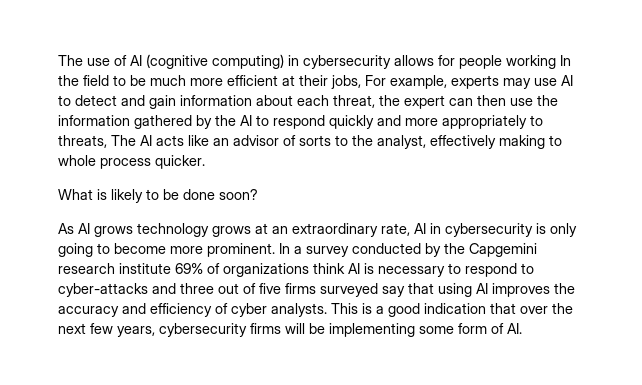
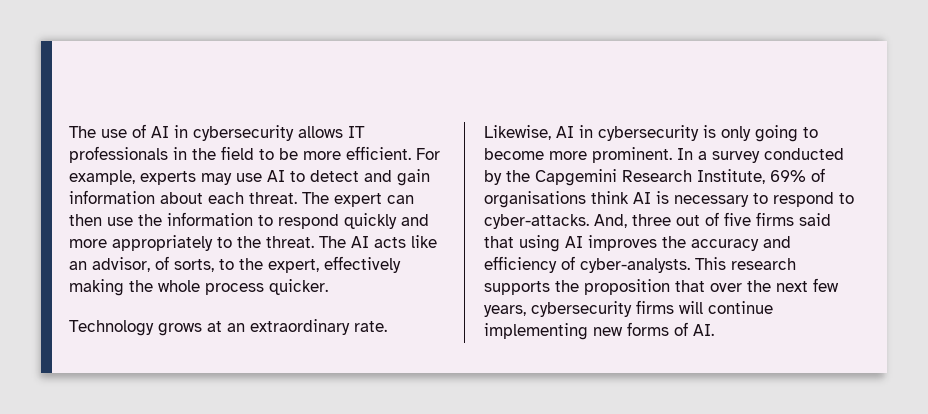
- The use of AI (cognitive computing) in cybersecurity allows for people working In the field to be much more efficient at their jobs, For example, experts may use AI to detect and gain information about each threat, the expert can then use the information gathered by the AI to respond quickly and more appropriately to threats, The AI acts like an advisor of sorts to the analyst, effectively making to whole process quicker.
+ The use of AI in cybersecurity allows IT professionals in the field to be more efficient. For example, experts may use AI to detect and gain information about each threat. The expert can then use the information to respond quickly and more appropriately to the threat. The AI acts like an advisor, of sorts, to the expert, effectively making the whole process quicker.
- What is likely to be done soon?
- As AI grows technology grows at an extraordinary rate, AI in cybersecurity is only going to become more prominent.
+ Technology grows at an extraordinary rate. Likewise, AI in cybersecurity is only going to become more prominent.
- In a survey conducted by the Capgemini research institute 69% of organizations think AI is necessary to respond to cyber-attacks and three out of five firms surveyed say that using AI improves the accuracy and efficiency of cyber analysts. This is a good indication that over the next few years, cybersecurity firms will be implementing some form of AI.
+ In a survey conducted by the Capgemini Research Institute, 69% of organisations think AI is necessary to respond to cyber-attacks. And, three out of five firms said that using AI improves the accuracy and efficiency of cyber-analysts. This research supports the proposition that over the next few years, cybersecurity firms will continue implementing new forms of AI.

